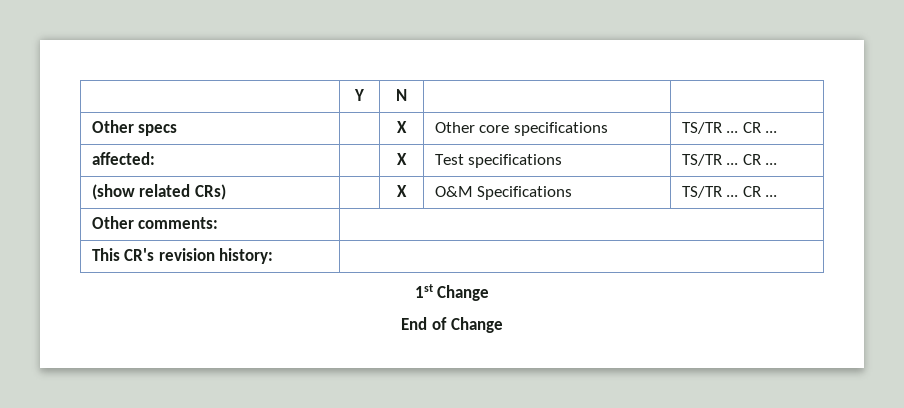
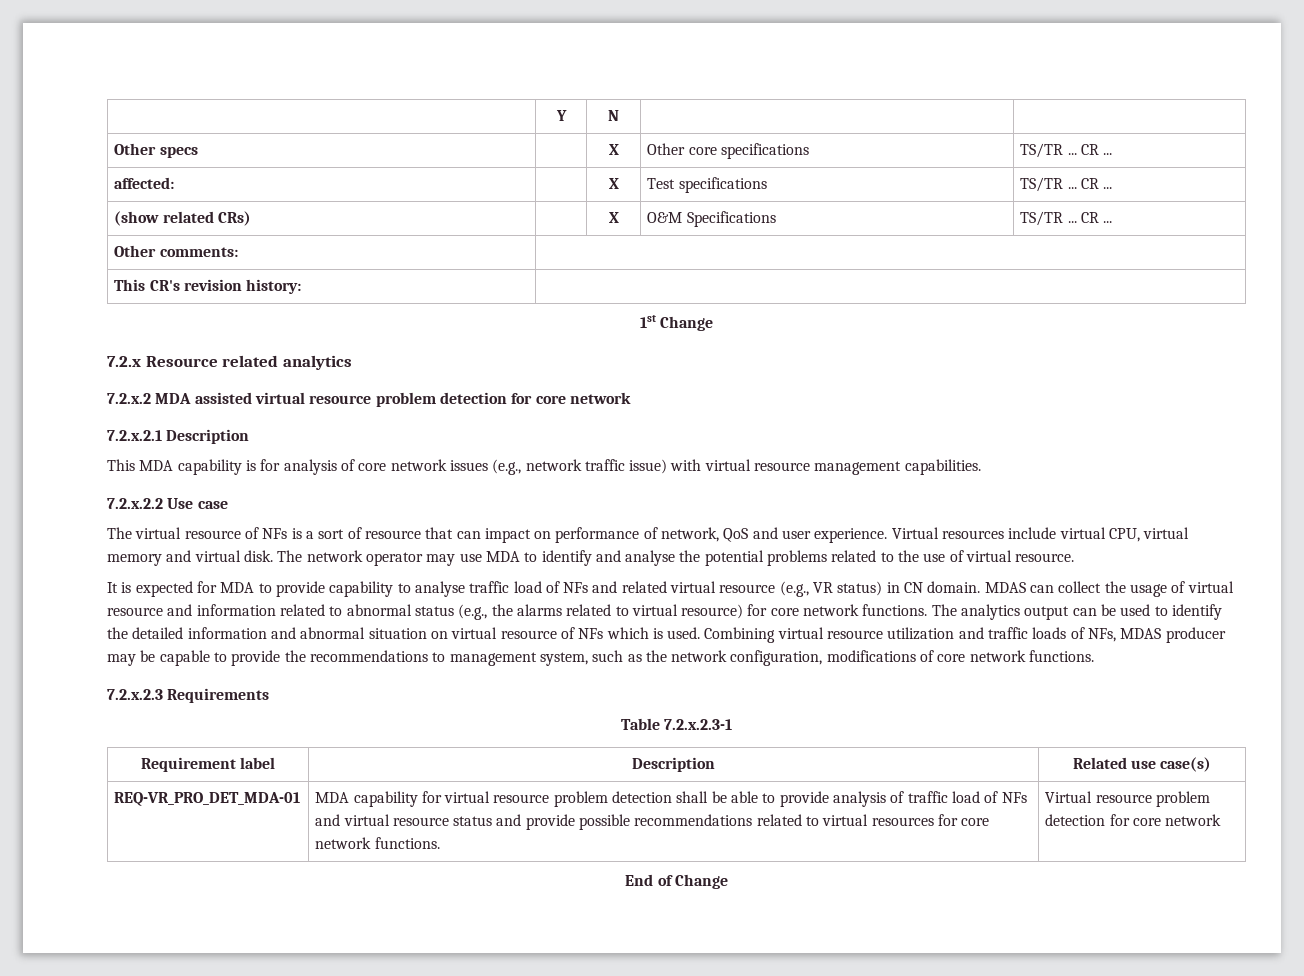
+ 7.2.x Resource related analytics
+ 7.2.x.2 MDA assisted virtual resource problem detection for core network
+ 7.2.x.2.1 Description
+ This MDA capability is for analysis of core network issues (e.g., network traffic issue) with virtual resource management capabilities.
+ 7.2.x.2.2 Use case
+ The virtual resource of NFs is a sort of resource that can impact on performance of network, QoS and user experience. Virtual resources include virtual CPU, virtual memory and virtual disk. The network operator may use MDA to identify and analyse the potential problems related to the use of virtual resource.
+ It is expected for MDA to provide capability to analyse traffic load of NFs and related virtual resource (e.g., VR status) in CN domain. MDAS can collect the usage of virtual resource and information related to abnormal status (e.g., the alarms related to virtual resource) for core network functions. The analytics output can be used to identify the detailed information and abnormal situation on virtual resource of NFs which is used. Combining virtual resource utilization and traffic loads of NFs, MDAS producer may be capable to provide the recommendations to management system, such as the network configuration, modifications of core network functions.
+ 7.2.x.2.3 Requirements
+ Table 7.2.x.2.3-1
+ Requirement label | Description | Related use case(s)
+ REQ-VR_PRO_DET_MDA-01 | MDA capability for virtual resource problem detection shall be able to provide analysis of traffic load of NFs and virtual resource status and provide possible recommendations related to virtual resources for core network functions. | Virtual resource problem detection for core network

